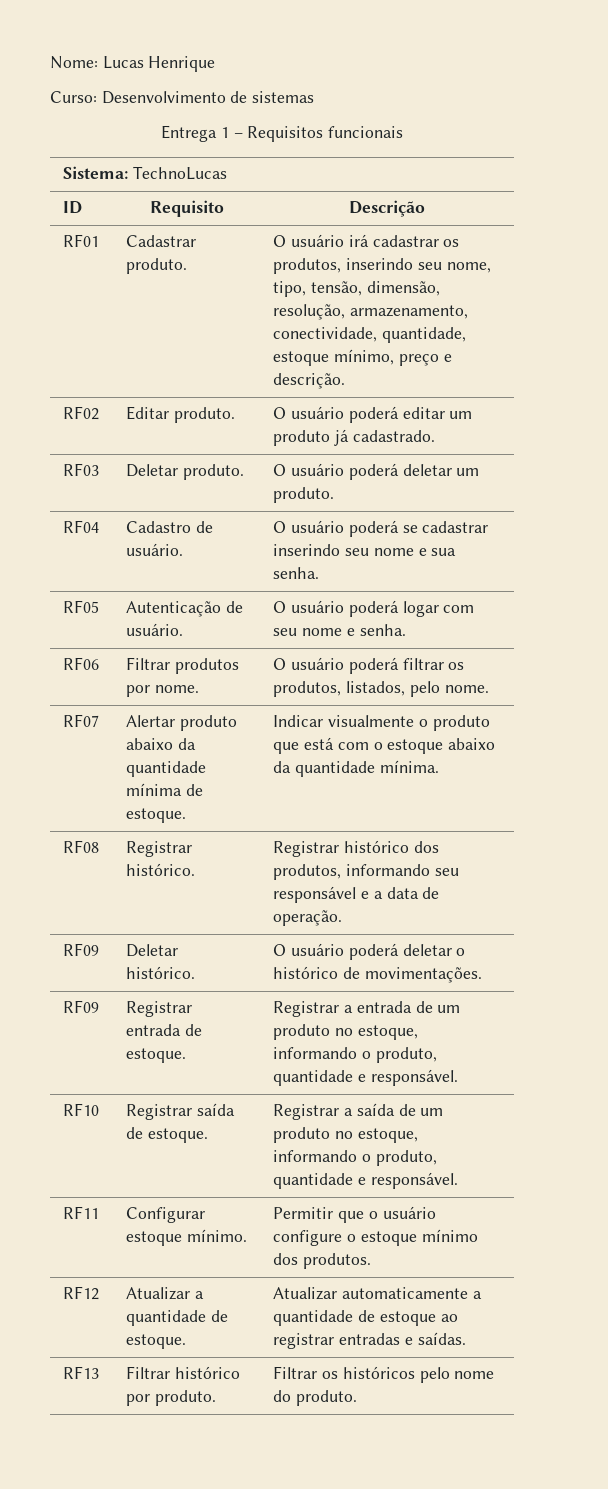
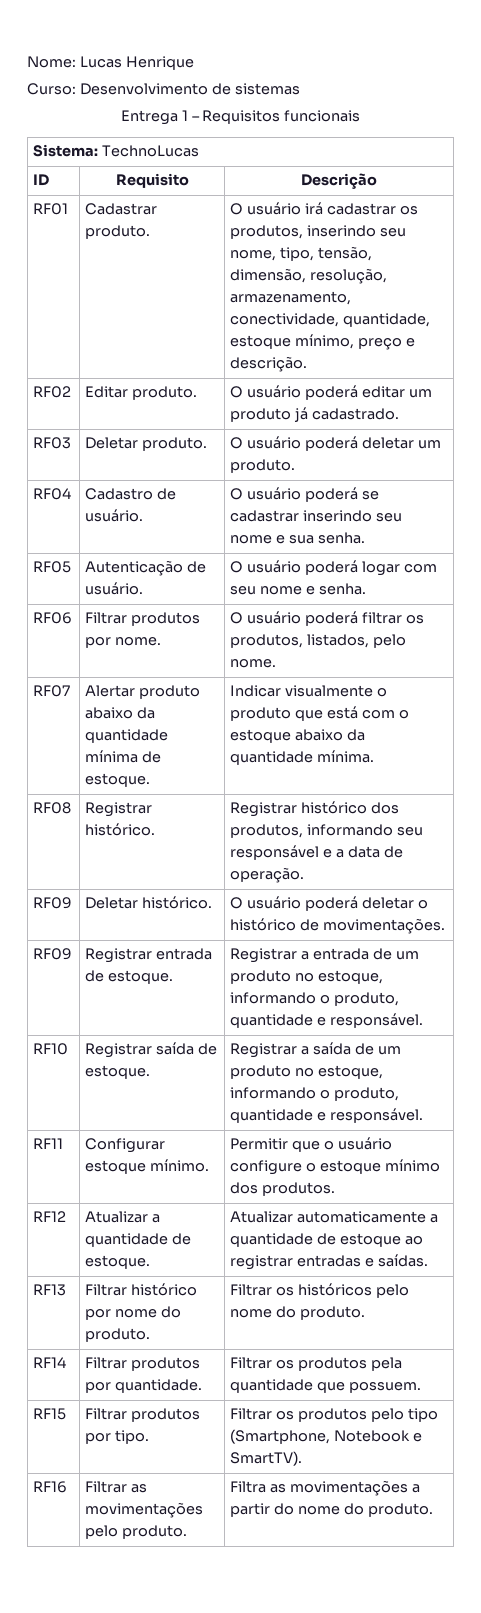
- RF13 | Filtrar histórico por produto. | Filtrar os históricos pelo nome do produto.
+ RF13 | Filtrar histórico por nome do produto. | Filtrar os históricos pelo nome do produto.
+ RF14 | Filtrar produtos por quantidade. | Filtrar os produtos pela quantidade que possuem.
+ RF15 | Filtrar produtos por tipo. | Filtrar os produtos pelo tipo (Smartphone, Notebook e SmartTV).
+ RF16 | Filtrar as movimentações pelo produto. | Filtra as movimentações a partir do nome do produto.

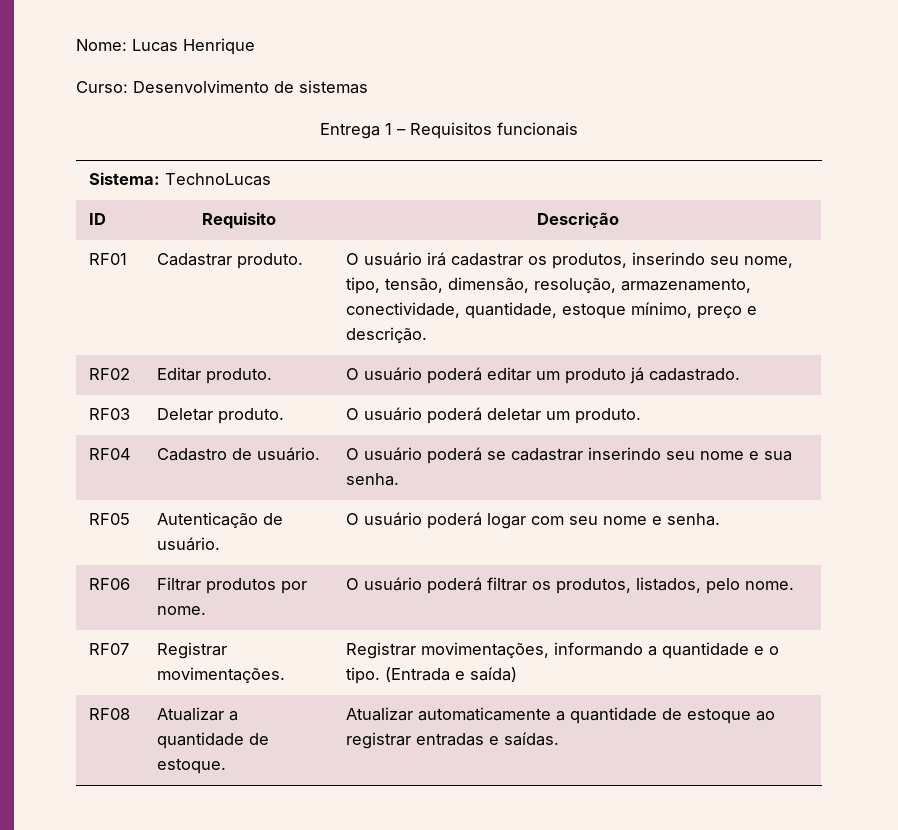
- RF07 | Alertar produto abaixo da quantidade mínima de estoque. | Indicar visualmente o produto que está com o estoque abaixo da quantidade mínima.
- RF08 | Registrar histórico. | Registrar histórico dos produtos, informando seu responsável e a data de operação.
- RF09 | Deletar histórico. | O usuário poderá deletar o histórico de movimentações.
- RF09 | Registrar entrada de estoque. | Registrar a entrada de um produto no estoque, informando o produto, quantidade e responsável.
- RF10 | Registrar saída de estoque. | Registrar a saída de um produto no estoque, informando o produto, quantidade e responsável.
- RF11 | Configurar estoque mínimo. | Permitir que o usuário configure o estoque mínimo dos produtos.
- RF12 | Atualizar a quantidade de estoque. | Atualizar automaticamente a quantidade de estoque ao registrar entradas e saídas.
+ RF07 | Registrar movimentações. | Registrar movimentações, informando a quantidade e o tipo. (Entrada e saída)
+ RF08 | Atualizar a quantidade de estoque. | Atualizar automaticamente a quantidade de estoque ao registrar entradas e saídas.
- RF13 | Filtrar histórico por nome do produto. | Filtrar os históricos pelo nome do produto.
- RF14 | Filtrar produtos por quantidade. | Filtrar os produtos pela quantidade que possuem.
- RF15 | Filtrar produtos por tipo. | Filtrar os produtos pelo tipo (Smartphone, Notebook e SmartTV).
- RF16 | Filtrar as movimentações pelo produto. | Filtra as movimentações a partir do nome do produto.

